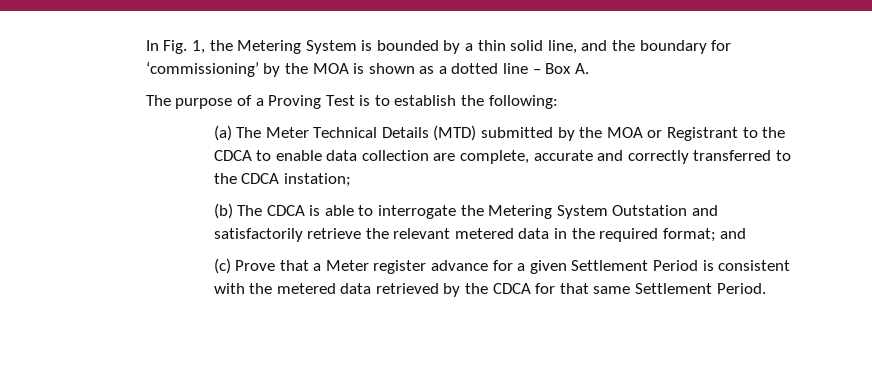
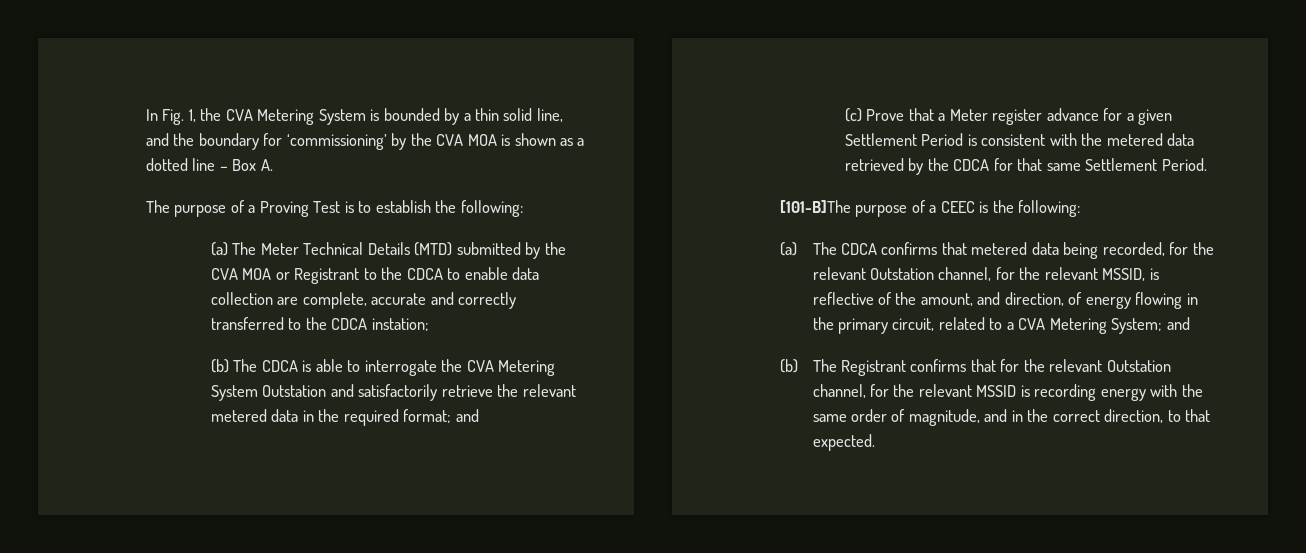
- In Fig. 1, the Metering System is bounded by a thin solid line, and the boundary for ‘commissioning’ by the MOA is shown as a dotted line – Box A.
+ In Fig. 1, the CVA Metering System is bounded by a thin solid line, and the boundary for ‘commissioning’ by the CVA MOA is shown as a dotted line – Box A.
- (a) The Meter Technical Details (MTD) submitted by the MOA or Registrant to the CDCA to enable data collection are complete, accurate and correctly transferred to the CDCA instation;
+ (a) The Meter Technical Details (MTD) submitted by the CVA MOA or Registrant to the CDCA to enable data collection are complete, accurate and correctly transferred to the CDCA instation;
- (b) The CDCA is able to interrogate the Metering System Outstation and satisfactorily retrieve the relevant metered data in the required format; and
+ (b) The CDCA is able to interrogate the CVA Metering System Outstation and satisfactorily retrieve the relevant metered data in the required format; and
+ [101-B]The purpose of a CEEC is the following:
+ (a) The CDCA confirms that metered data being recorded, for the relevant Outstation channel, for the relevant MSSID, is reflective of the amount, and direction, of energy flowing in the primary circuit, related to a CVA Metering System; and
+ (b) The Registrant confirms that for the relevant Outstation channel, for the relevant MSSID is recording energy with the same order of magnitude, and in the correct direction, to that expected.

